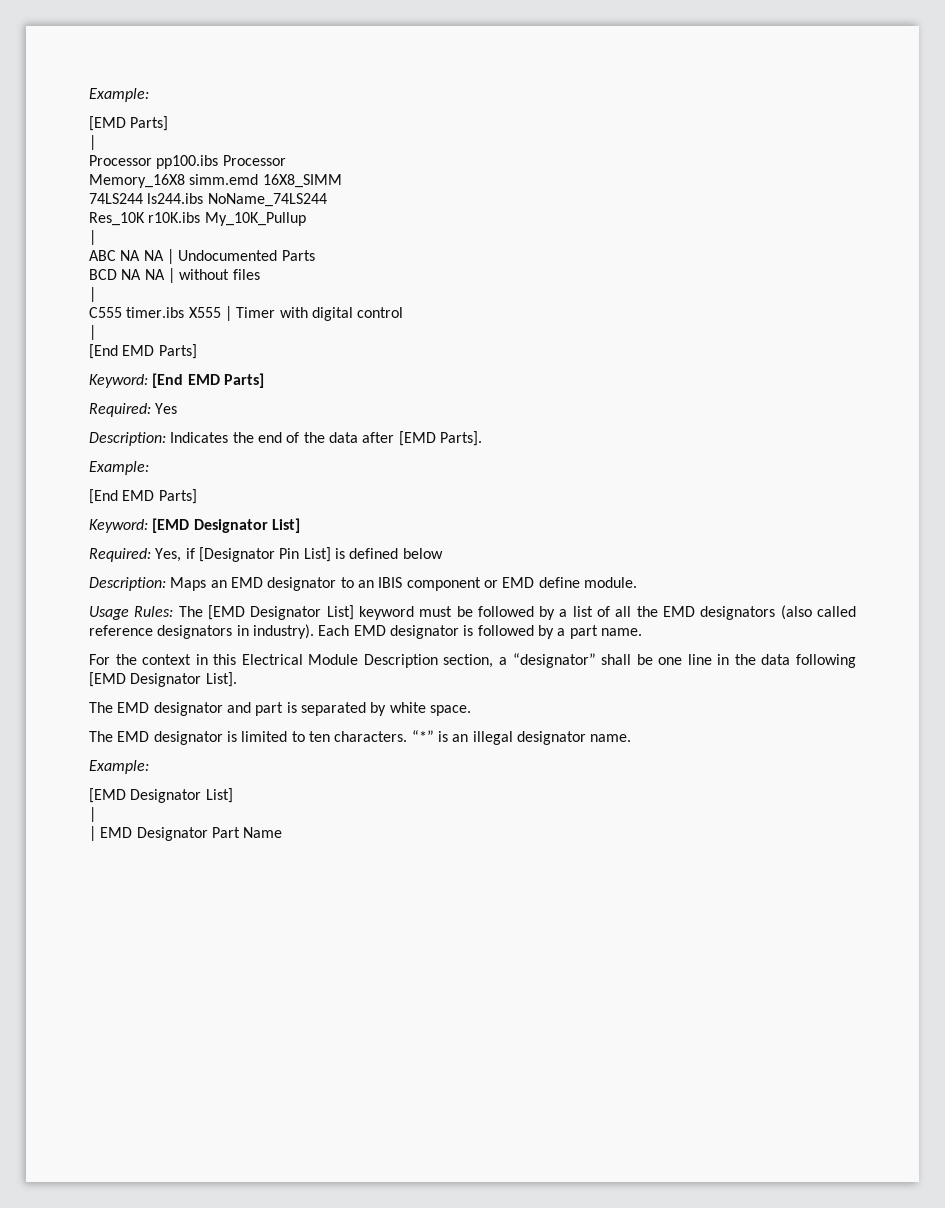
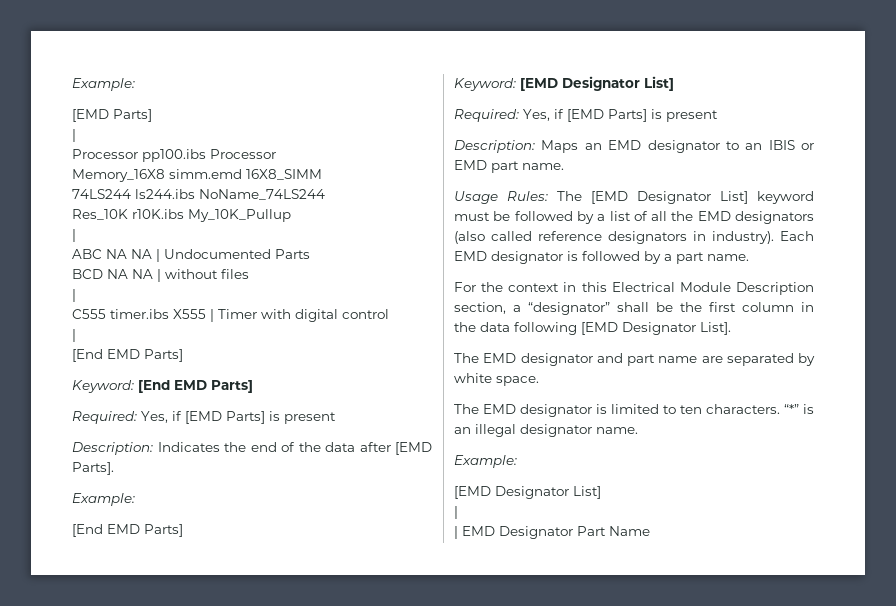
  Keyword: [End EMD Parts]
- Required: Yes
+ Required: Yes, if [EMD Parts] is present
  Keyword: [EMD Designator List]
- Required: Yes, if [Designator Pin List] is defined below
+ Required: Yes, if [EMD Parts] is present
- Description: Maps an EMD designator to an IBIS component or EMD define module.
+ Description: Maps an EMD designator to an IBIS or EMD part name.
- For the context in this Electrical Module Description section, a “designator” shall be one line in the data following [EMD Designator List].
+ For the context in this Electrical Module Description section, a “designator” shall be the first column in the data following [EMD Designator List].
- The EMD designator and part is separated by white space.
+ The EMD designator and part name are separated by white space.

